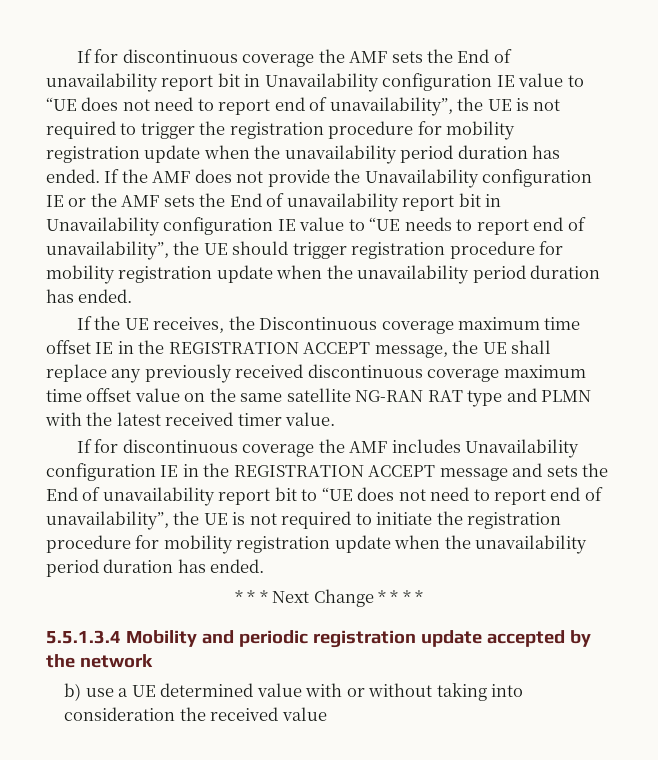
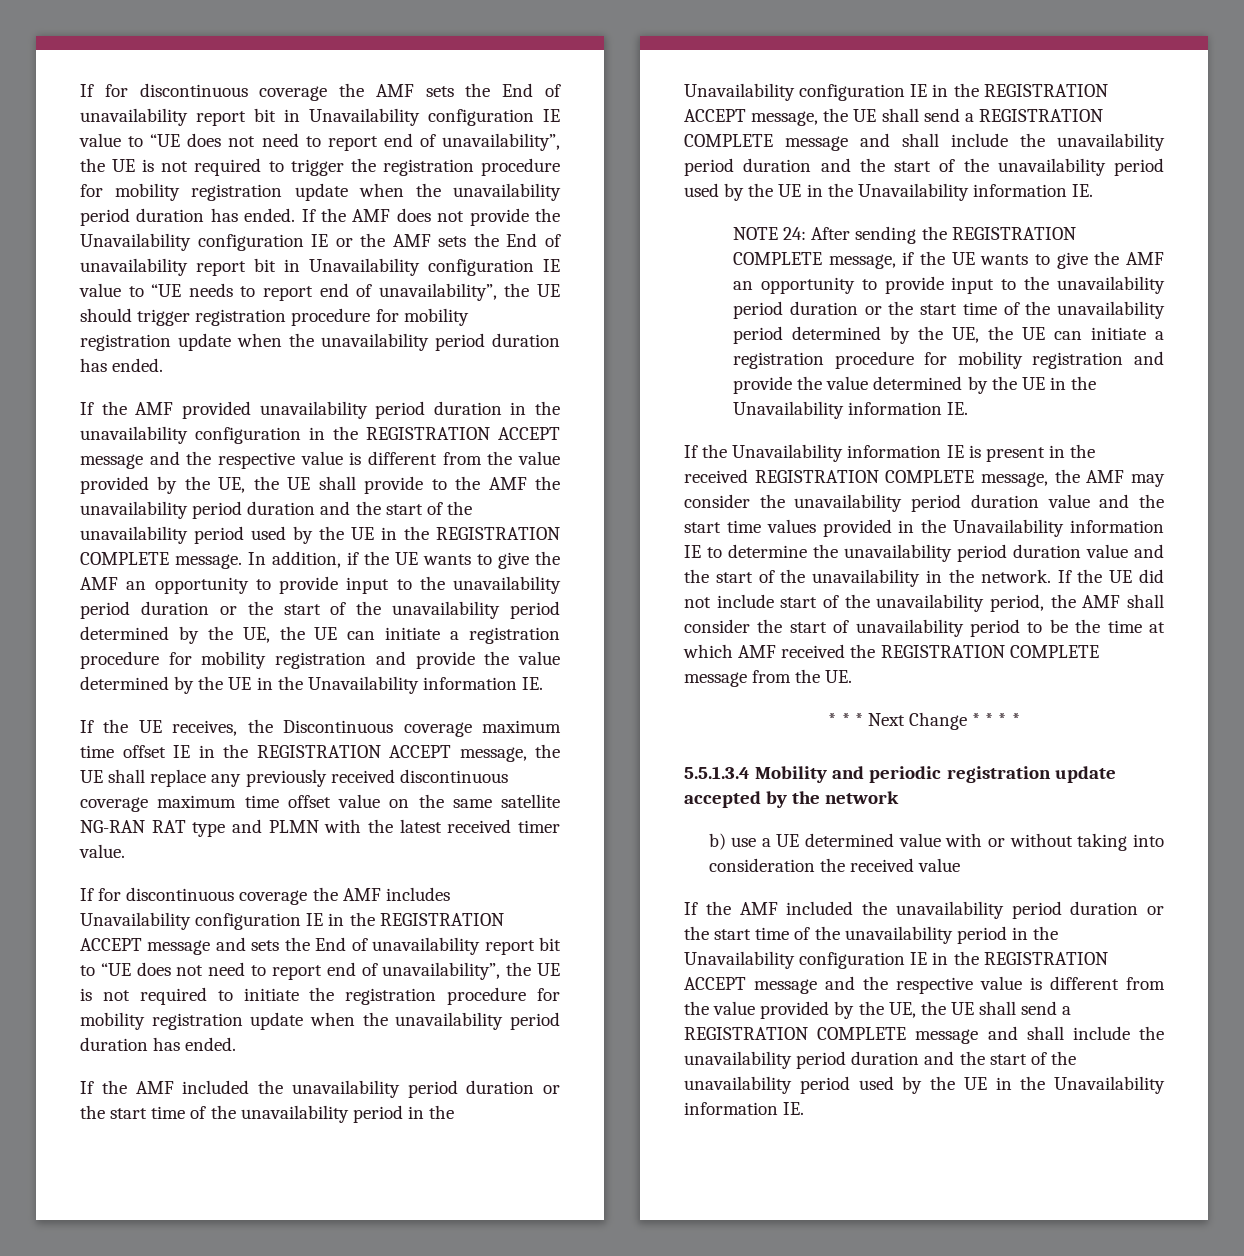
+ If the AMF provided unavailability period duration in the unavailability configuration in the REGISTRATION ACCEPT message and the respective value is different from the value provided by the UE, the UE shall provide to the AMF the unavailability period duration and the start of the unavailability period used by the UE in the REGISTRATION COMPLETE message. In addition, if the UE wants to give the AMF an opportunity to provide input to the unavailability period duration or the start of the unavailability period determined by the UE, the UE can initiate a registration procedure for mobility registration and provide the value determined by the UE in the Unavailability information IE.
+ If the AMF included the unavailability period duration or the start time of the unavailability period in the Unavailability configuration IE in the REGISTRATION ACCEPT message, the UE shall send a REGISTRATION COMPLETE message and shall include the unavailability period duration and the start of the unavailability period used by the UE in the Unavailability information IE.
+ NOTE 24: After sending the REGISTRATION COMPLETE message, if the UE wants to give the AMF an opportunity to provide input to the unavailability period duration or the start time of the unavailability period determined by the UE, the UE can initiate a registration procedure for mobility registration and provide the value determined by the UE in the Unavailability information IE.
+ If the Unavailability information IE is present in the received REGISTRATION COMPLETE message, the AMF may consider the unavailability period duration value and the start time values provided in the Unavailability information IE to determine the unavailability period duration value and the start of the unavailability in the network. If the UE did not include start of the unavailability period, the AMF shall consider the start of unavailability period to be the time at which AMF received the REGISTRATION COMPLETE message from the UE.
+ If the AMF included the unavailability period duration or the start time of the unavailability period in the Unavailability configuration IE in the REGISTRATION ACCEPT message and the respective value is different from the value provided by the UE, the UE shall send a REGISTRATION COMPLETE message and shall include the unavailability period duration and the start of the unavailability period used by the UE in the Unavailability information IE.

